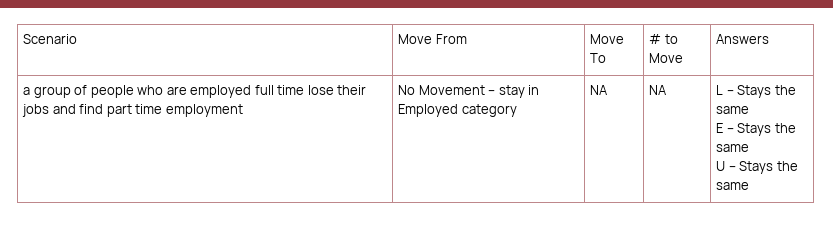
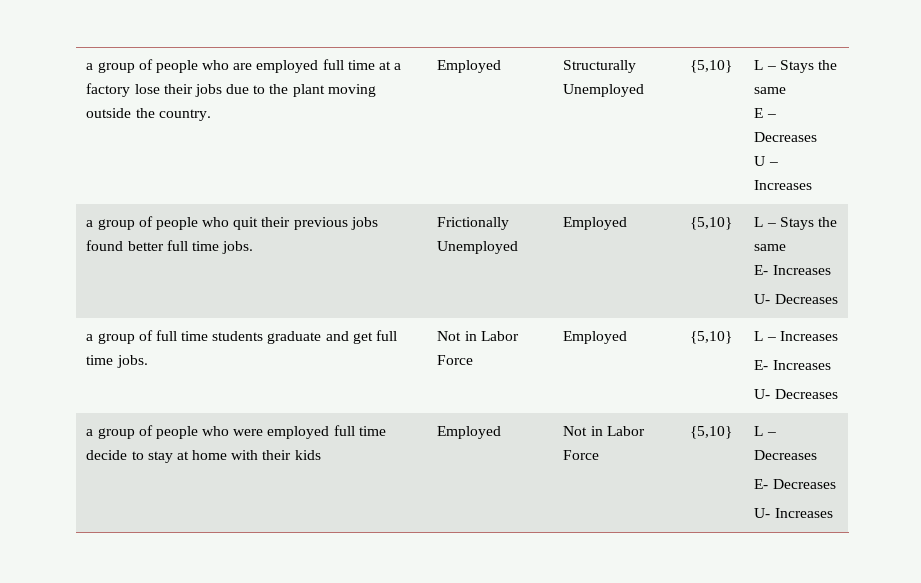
- Scenario | Move From | Move To | # to Move | Answers
- a group of people who are employed full time lose their jobs and find part time employment | No Movement – stay in Employed category | NA | NA | L – Stays the same
- E – Stays the same
- U – Stays the same
+ a group of people who are employed full time at a factory lose their jobs due to the plant moving outside the country. | Employed | Structurally Unemployed | {5,10} | L – Stays the same
+ E – Decreases
+ U – Increases
+ a group of people who quit their previous jobs found better full time jobs. | Frictionally Unemployed | Employed | {5,10} | L – Stays the same
+ E- Increases
+ U- Decreases
+ a group of full time students graduate and get full time jobs. | Not in Labor Force | Employed | {5,10} | L – Increases
+ E- Increases
+ U- Decreases
+ a group of people who were employed full time decide to stay at home with their kids | Employed | Not in Labor Force | {5,10} | L – Decreases
+ E- Decreases
+ U- Increases

